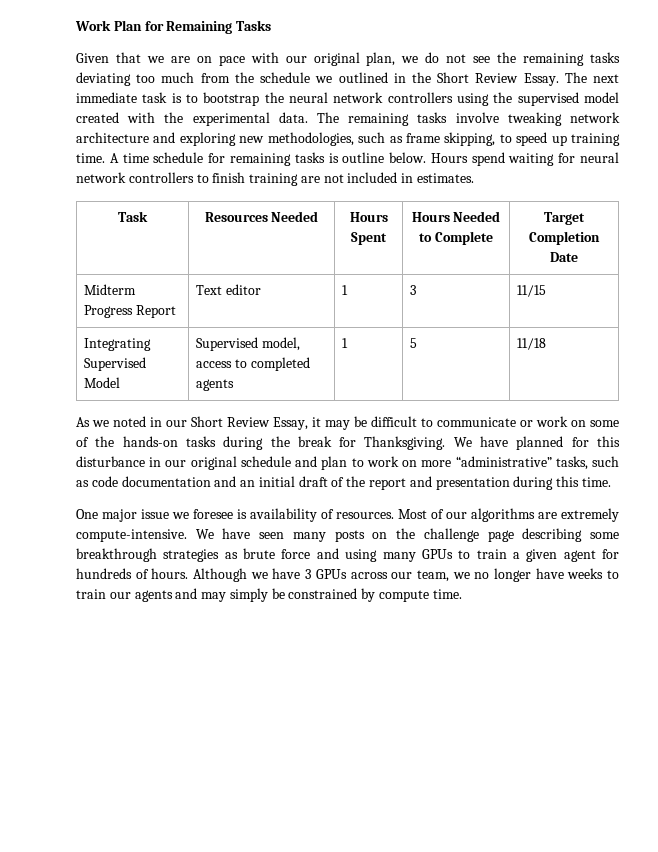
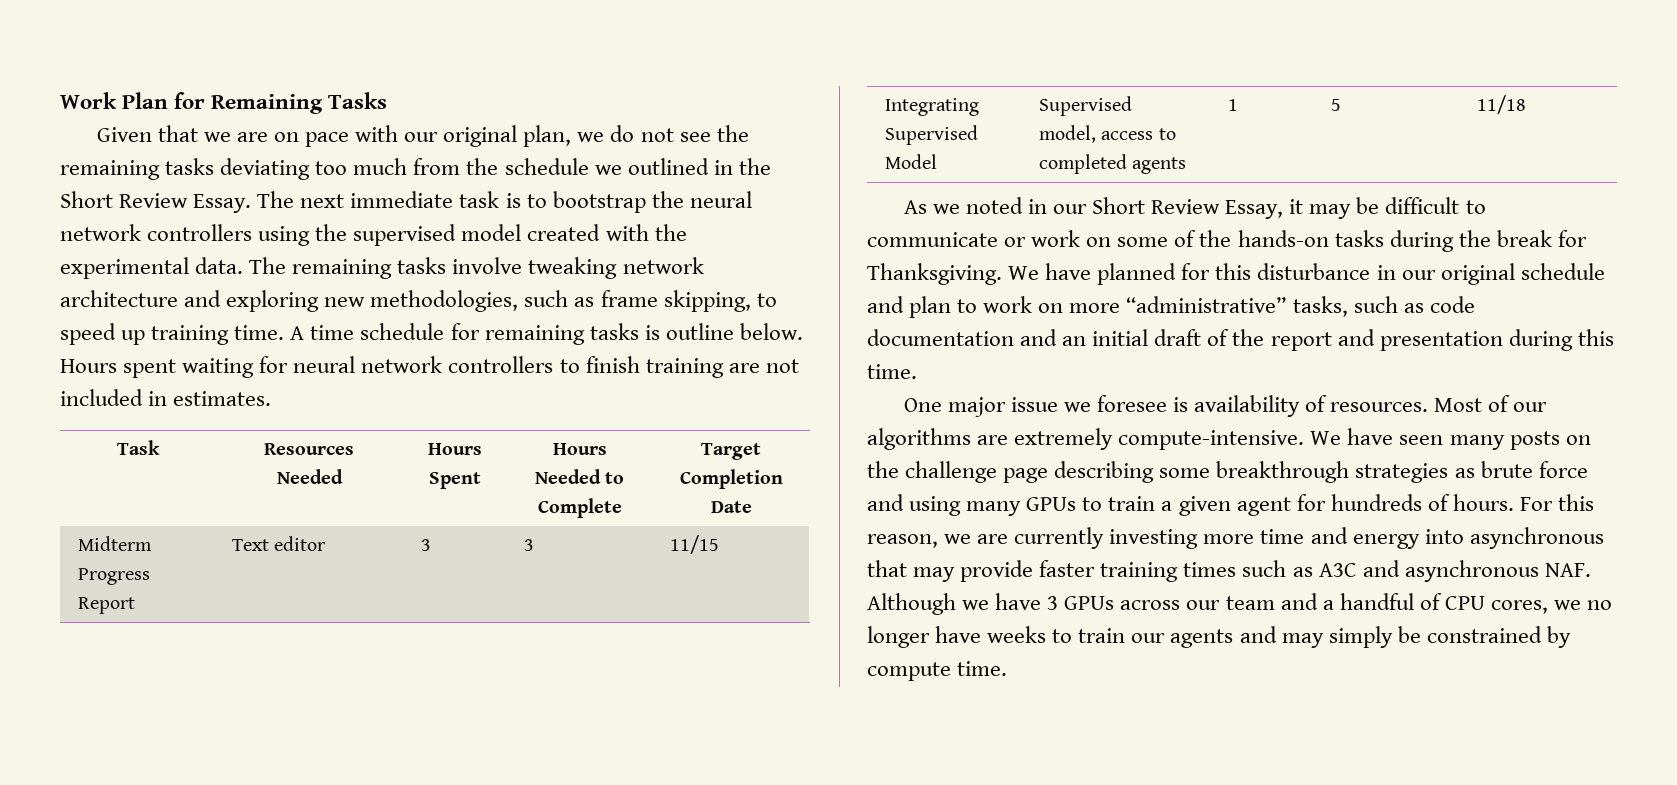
- Hours spend waiting for neural network controllers to finish training are not included in estimates.
+ Hours spent waiting for neural network controllers to finish training are not included in estimates.
- Midterm Progress Report | Text editor | 1 | 3 | 11/15
+ Midterm Progress Report | Text editor | 3 | 3 | 11/15
- Although we have 3 GPUs across our team, we no longer have weeks to train our agents and may simply be constrained by compute time.
+ For this reason, we are currently investing more time and energy into asynchronous that may provide faster training times such as A3C and asynchronous NAF. Although we have 3 GPUs across our team and a handful of CPU cores, we no longer have weeks to train our agents and may simply be constrained by compute time.

